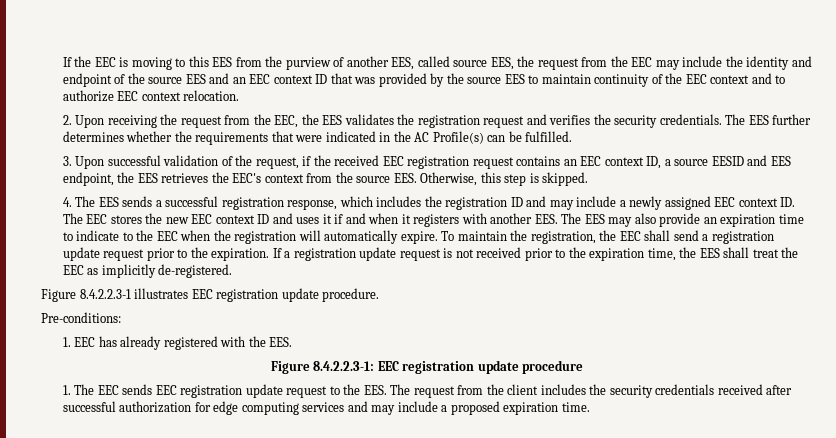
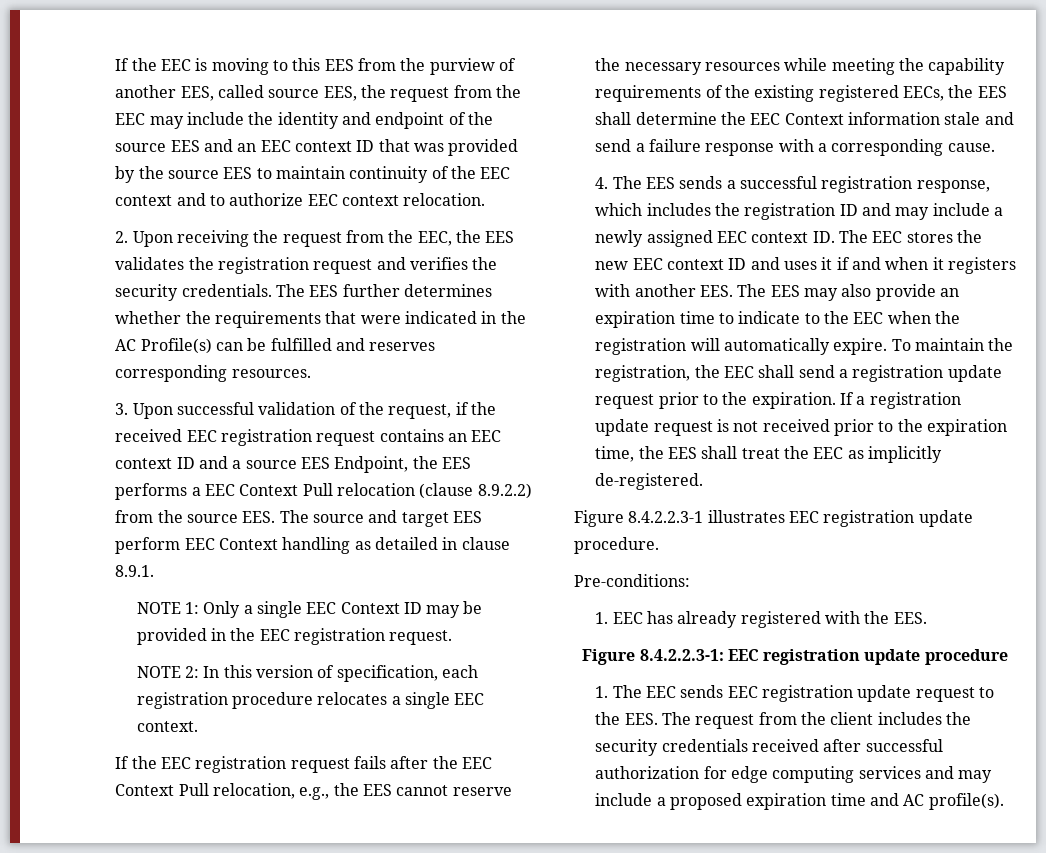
- The EES further determines whether the requirements that were indicated in the AC Profile(s) can be fulfilled.
+ The EES further determines whether the requirements that were indicated in the AC Profile(s) can be fulfilled and reserves corresponding resources.
- 3. Upon successful validation of the request, if the received EEC registration request contains an EEC context ID, a source EESID and EES endpoint, the EES retrieves the EEC's context from the source EES. Otherwise, this step is skipped.
+ 3. Upon successful validation of the request, if the received EEC registration request contains an EEC context ID and a source EES Endpoint, the EES performs a EEC Context Pull relocation (clause 8.9.2.2) from the source EES. The source and target EES perform EEC Context handling as detailed in clause 8.9.1.
+ NOTE 1: Only a single EEC Context ID may be provided in the EEC registration request.
+ NOTE 2: In this version of specification, each registration procedure relocates a single EEC context.
+ If the EEC registration request fails after the EEC Context Pull relocation, e.g., the EES cannot reserve the necessary resources while meeting the capability requirements of the existing registered EECs, the EES shall determine the EEC Context information stale and send a failure response with a corresponding cause.
- 1. The EEC sends EEC registration update request to the EES. The request from the client includes the security credentials received after successful authorization for edge computing services and may include a proposed expiration time.
+ 1. The EEC sends EEC registration update request to the EES. The request from the client includes the security credentials received after successful authorization for edge computing services and may include a proposed expiration time and AC profile(s).

